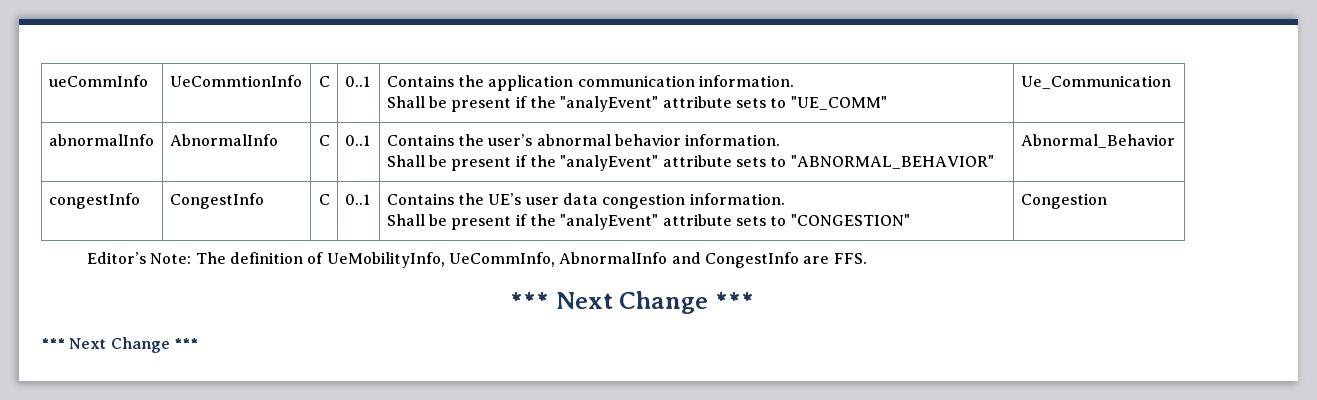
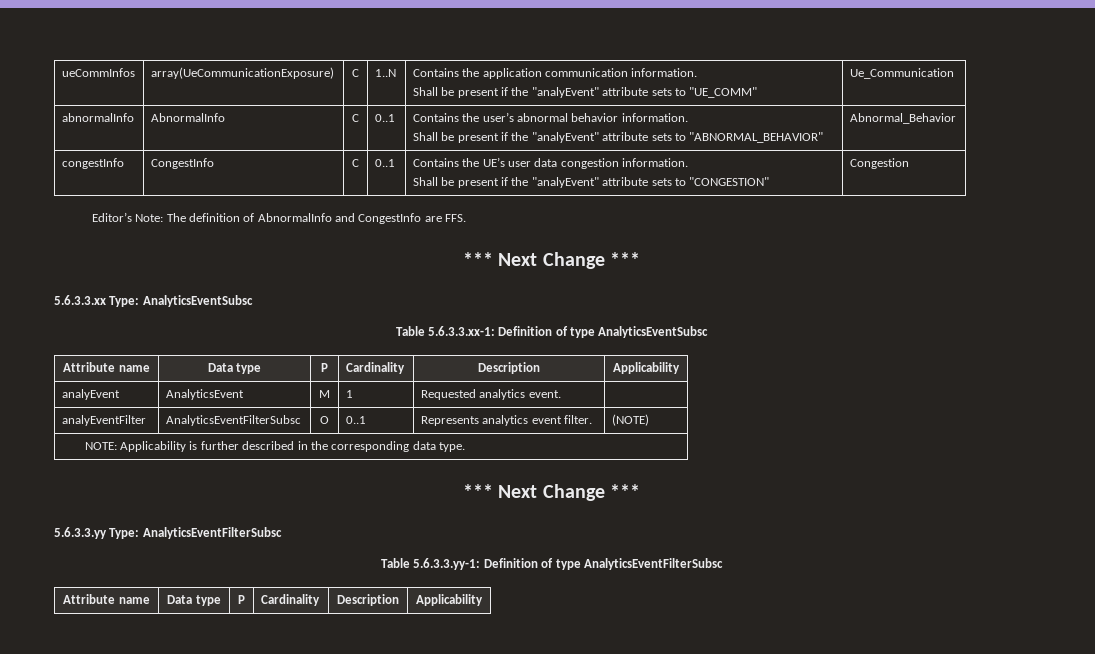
- ueCommInfo | UeCommtionInfo | C | 0..1 | Contains the application communication information.
+ ueCommInfos | array(UeCommunicationExposure) | C | 1..N | Contains the application communication information.
- Editor’s Note: The definition of UeMobilityInfo, UeCommInfo, AbnormalInfo and CongestInfo are FFS.
+ Editor’s Note: The definition of AbnormalInfo and CongestInfo are FFS.
  *** Next Change ***
+ 5.6.3.3.xx Type: AnalyticsEventSubsc
+ Table 5.6.3.3.xx-1: Definition of type AnalyticsEventSubsc
+ Attribute name | Data type | P | Cardinality | Description | Applicability
+ analyEvent | AnalyticsEvent | M | 1 | Requested analytics event. |
+ analyEventFilter | AnalyticsEventFilterSubsc | O | 0..1 | Represents analytics event filter. | (NOTE)
+ NOTE: Applicability is further described in the corresponding data type.
  *** Next Change ***
+ 5.6.3.3.yy Type: AnalyticsEventFilterSubsc
+ Table 5.6.3.3.yy-1: Definition of type AnalyticsEventFilterSubsc
+ Attribute name | Data type | P | Cardinality | Description | Applicability

